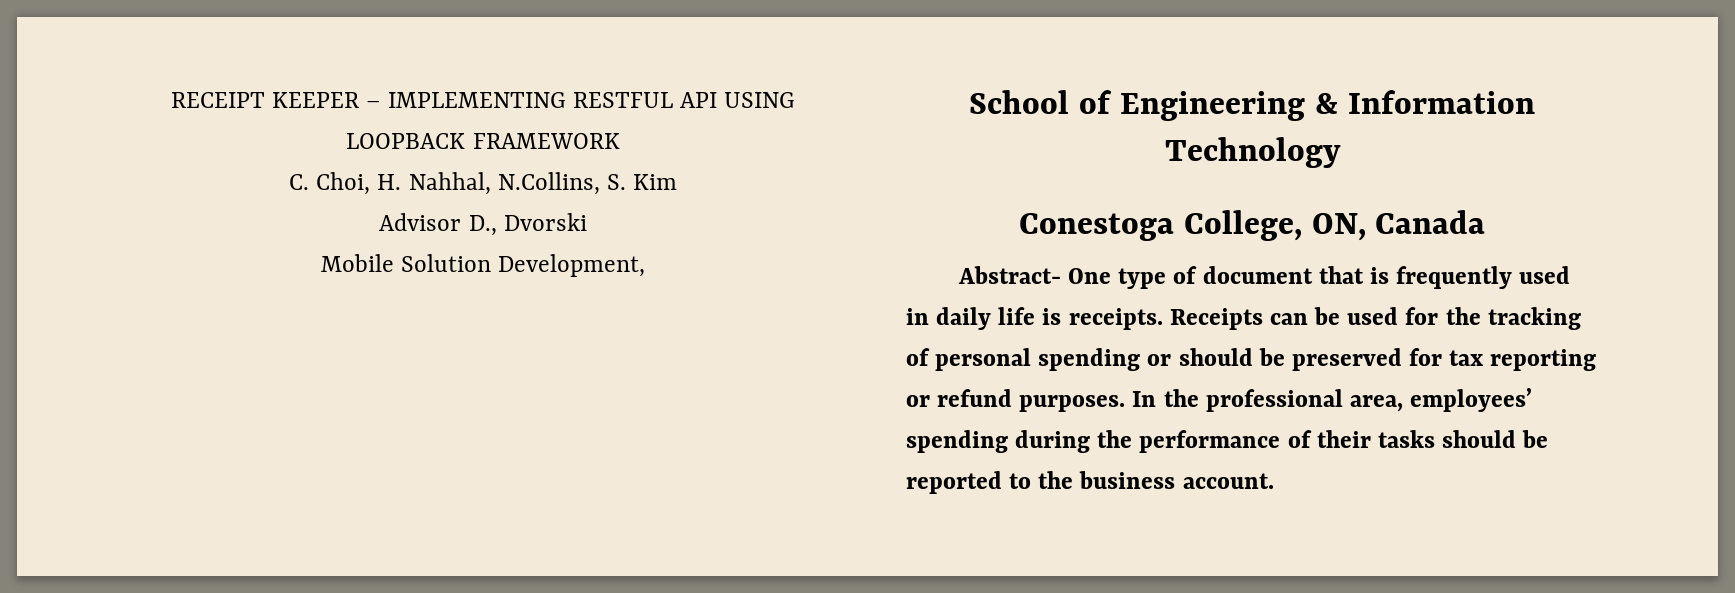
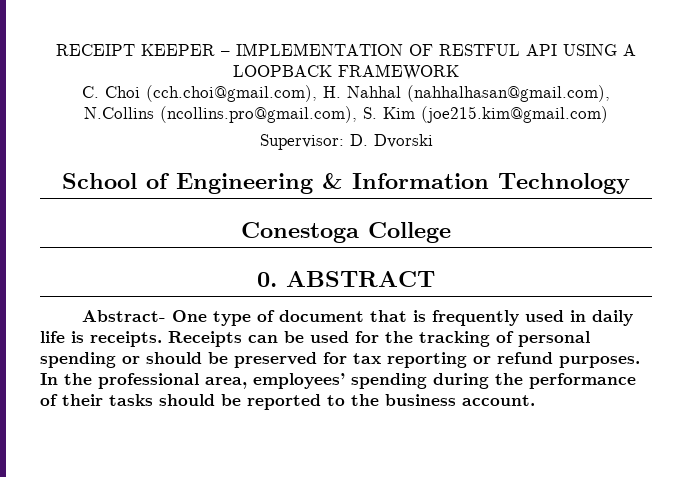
- RECEIPT KEEPER – IMPLEMENTING RESTFUL API USING LOOPBACK FRAMEWORK
+ RECEIPT KEEPER – IMPLEMENTATION OF RESTFUL API USING A LOOPBACK FRAMEWORK
- C. Choi, H. Nahhal, N.Collins, S. Kim
- Advisor D., Dvorski
- Mobile Solution Development,
+ C. Choi (cch.choi@gmail.com), H. Nahhal (nahhalhasan@gmail.com),
+ N.Collins (ncollins.pro@gmail.com), S. Kim (joe215.kim@gmail.com)
+ Supervisor: D. Dvorski
- Conestoga College, ON, Canada
+ Conestoga College
+ 0. ABSTRACT

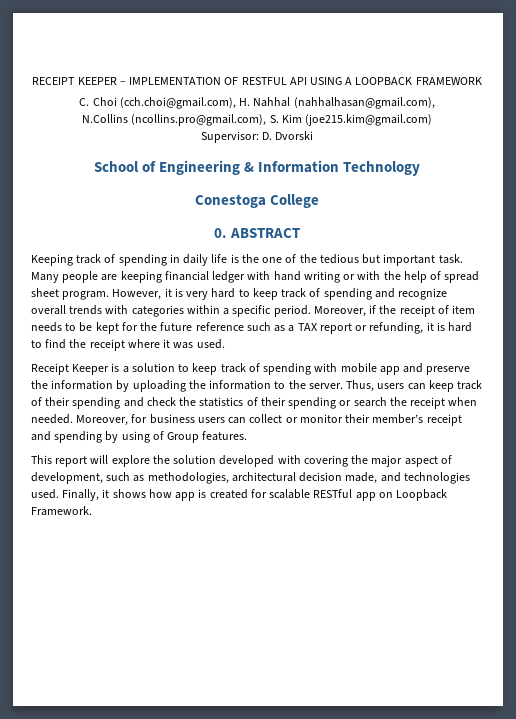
- Abstract- One type of document that is frequently used in daily life is receipts. Receipts can be used for the tracking of personal spending or should be preserved for tax reporting or refund purposes. In the professional area, employees’ spending during the performance of their tasks should be reported to the business account.
+ Keeping track of spending in daily life is the one of the tedious but important task. Many people are keeping financial ledger with hand writing or with the help of spread sheet program. However, it is very hard to keep track of spending and recognize overall trends with categories within a specific period. Moreover, if the receipt of item needs to be kept for the future reference such as a TAX report or refunding, it is hard to find the receipt where it was used.
+ Receipt Keeper is a solution to keep track of spending with mobile app and preserve the information by uploading the information to the server. Thus, users can keep track of their spending and check the statistics of their spending or search the receipt when needed. Moreover, for business users can collect or monitor their member’s receipt and spending by using of Group features.
+ This report will explore the solution developed with covering the major aspect of development, such as methodologies, architectural decision made, and technologies used. Finally, it shows how app is created for scalable RESTful app on Loopback Framework.

